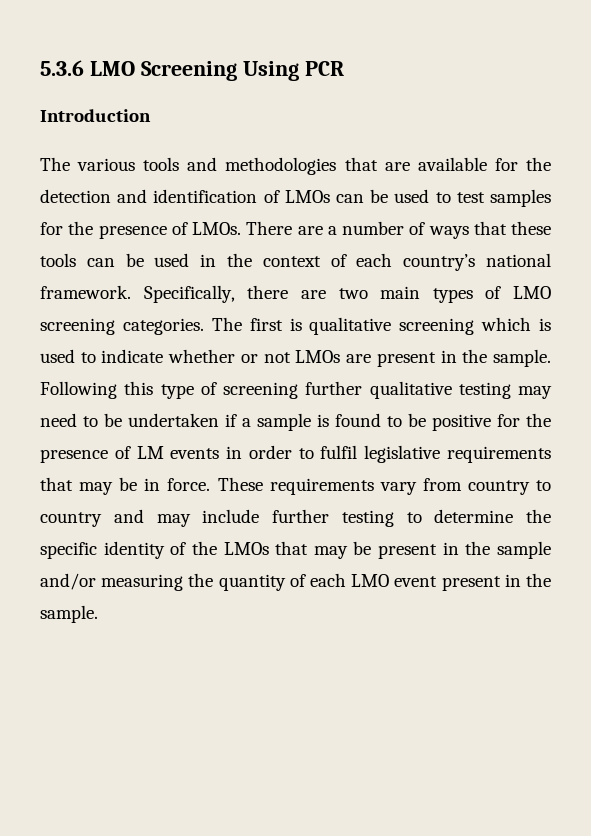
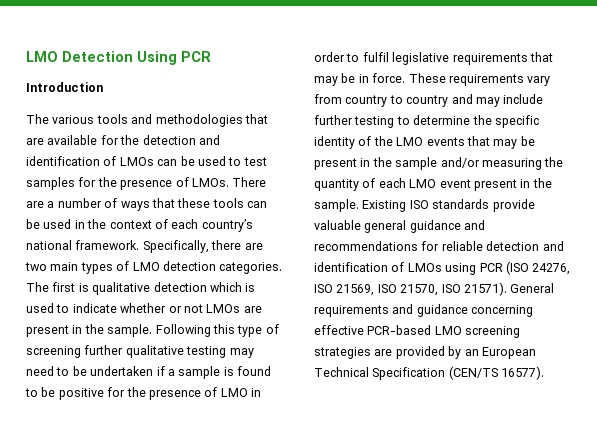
- 5.3.6 LMO Screening Using PCR
+ LMO Detection Using PCR
- Specifically, there are two main types of LMO screening categories.
+ Specifically, there are two main types of LMO detection categories.
- The first is qualitative screening which is used to indicate whether or not LMOs are present in the sample.
+ The first is qualitative detection which is used to indicate whether or not LMOs are present in the sample.
- Following this type of screening further qualitative testing may need to be undertaken if a sample is found to be positive for the presence of LM events in order to fulfil legislative requirements that may be in force.
+ Following this type of screening further qualitative testing may need to be undertaken if a sample is found to be positive for the presence of LMO in order to fulfil legislative requirements that may be in force.
- These requirements vary from country to country and may include further testing to determine the specific identity of the LMOs that may be present in the sample and/or measuring the quantity of each LMO event present in the sample.
+ These requirements vary from country to country and may include further testing to determine the specific identity of the LMO events that may be present in the sample and/or measuring the quantity of each LMO event present in the sample.
+ Existing ISO standards provide valuable general guidance and recommendations for reliable detection and identification of LMOs using PCR (ISO 24276, ISO 21569, ISO 21570, ISO 21571). General requirements and guidance concerning effective PCR-based LMO screening strategies are provided by an European Technical Specification (CEN/TS 16577).

